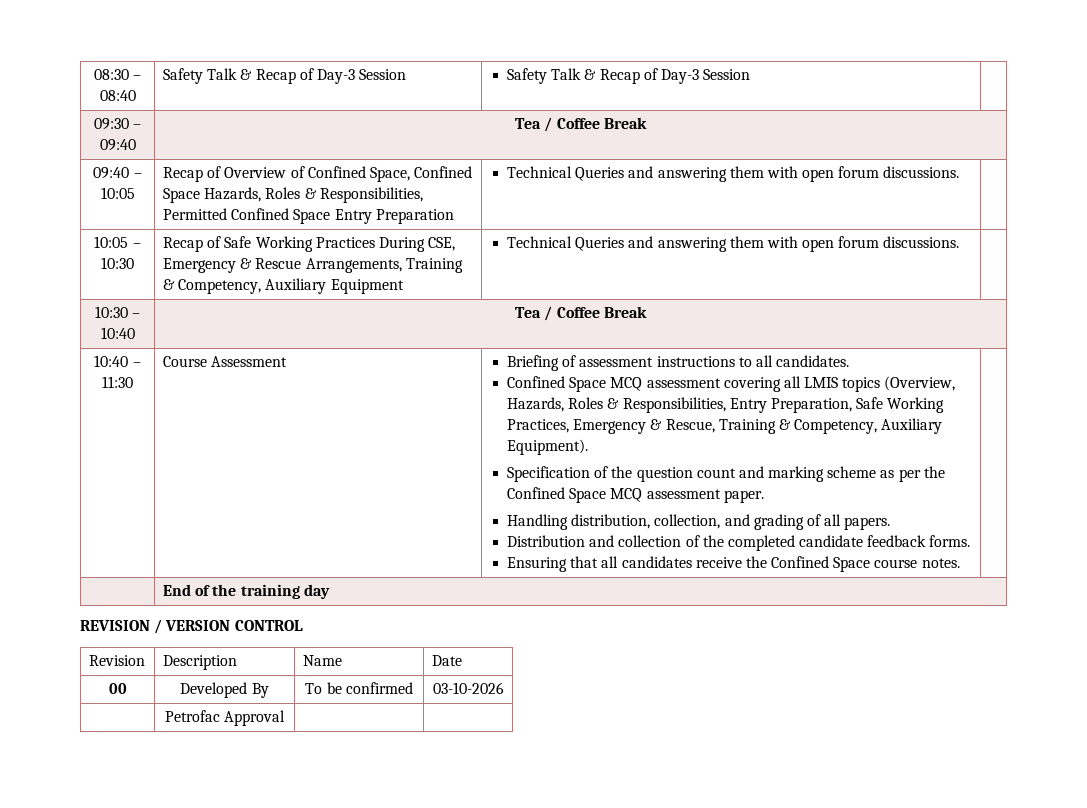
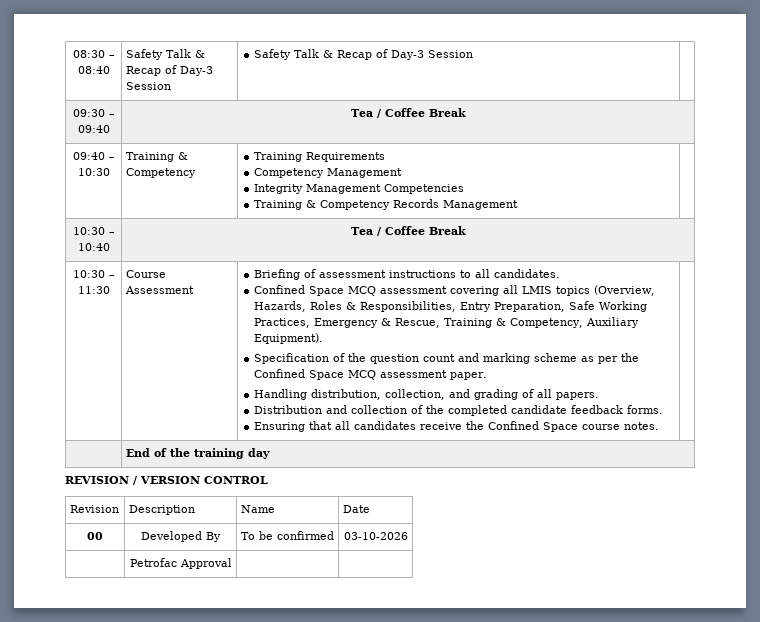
- 09:40 – 10:05 | Recap of Overview of Confined Space, Confined Space Hazards, Roles & Responsibilities, Permitted Confined Space Entry Preparation | Technical Queries and answering them with open forum discussions. |
- 10:05 – 10:30 | Recap of Safe Working Practices During CSE, Emergency & Rescue Arrangements, Training & Competency, Auxiliary Equipment | Technical Queries and answering them with open forum discussions. |
+ 09:40 – 10:30 | Training & Competency | Training Requirements
+ Competency Management
+ Integrity Management Competencies
+ Training & Competency Records Management |
- 10:40 – 11:30
+ 10:30 – 11:30

